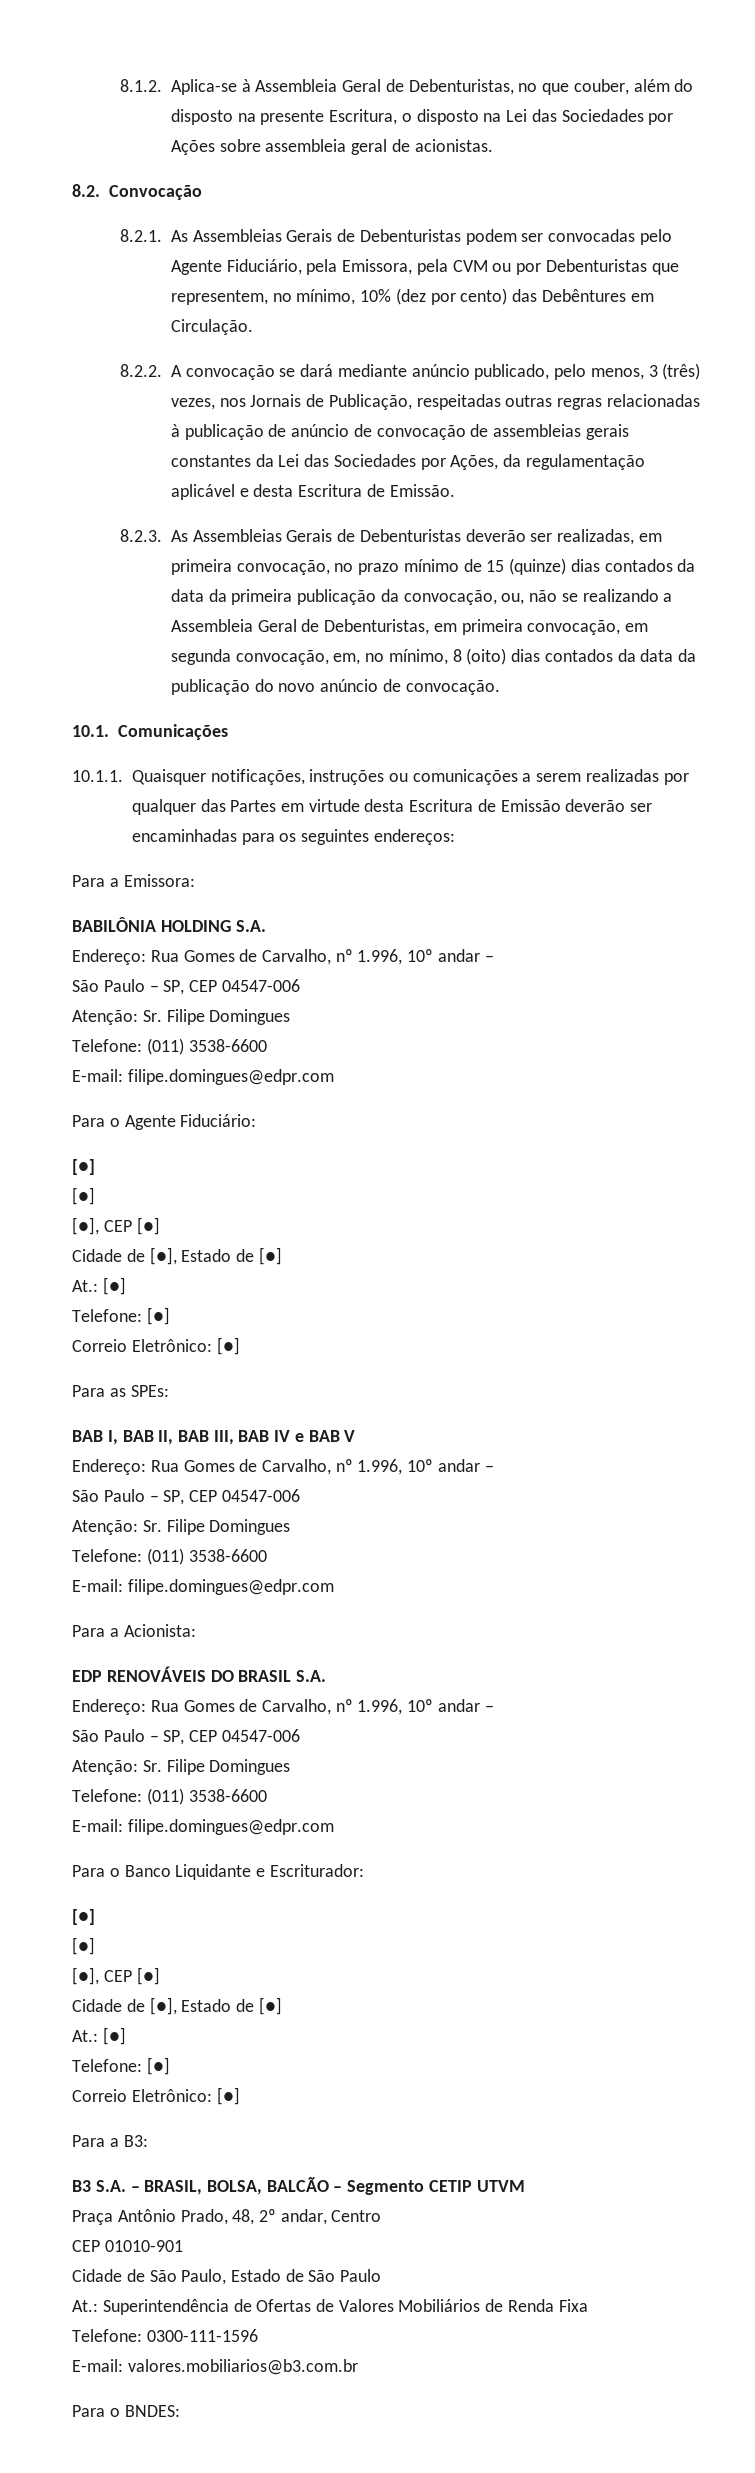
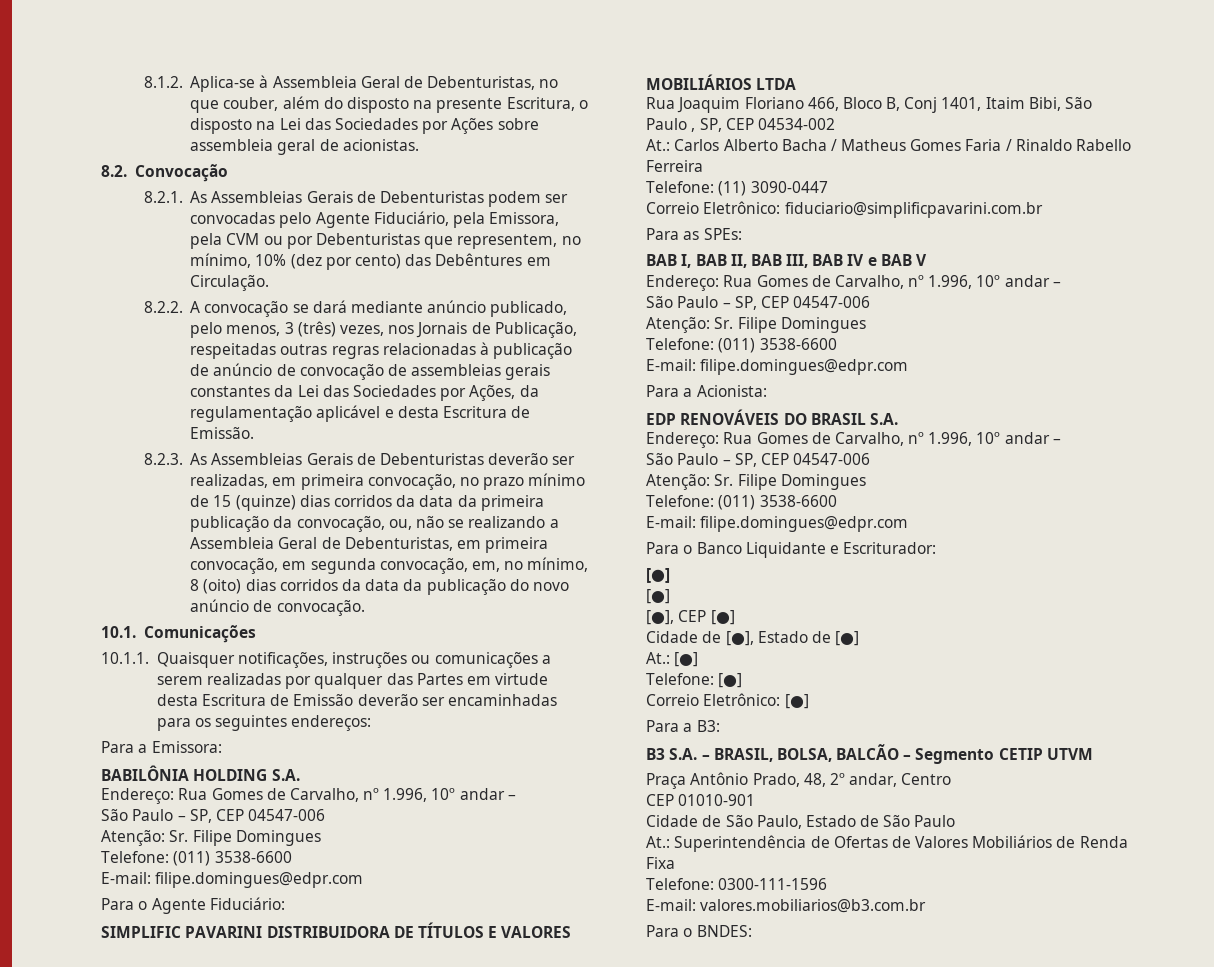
- 8.2.3. As Assembleias Gerais de Debenturistas deverão ser realizadas, em primeira convocação, no prazo mínimo de 15 (quinze) dias contados da data da primeira publicação da convocação, ou, não se realizando a Assembleia Geral de Debenturistas, em primeira convocação, em segunda convocação, em, no mínimo, 8 (oito) dias contados da data da publicação do novo anúncio de convocação.
+ 8.2.3. As Assembleias Gerais de Debenturistas deverão ser realizadas, em primeira convocação, no prazo mínimo de 15 (quinze) dias corridos da data da primeira publicação da convocação, ou, não se realizando a Assembleia Geral de Debenturistas, em primeira convocação, em segunda convocação, em, no mínimo, 8 (oito) dias corridos da data da publicação do novo anúncio de convocação.
  Para o Agente Fiduciário:
- [●]
- [●]
- [●], CEP [●]
- Cidade de [●], Estado de [●]
- At.: [●]
- Telefone: [●]
- Correio Eletrônico: [●]
+ SIMPLIFIC PAVARINI DISTRIBUIDORA DE TÍTULOS E VALORES MOBILIÁRIOS LTDA
+ Rua Joaquim Floriano 466, Bloco B, Conj 1401, Itaim Bibi, São Paulo , SP, CEP 04534-002
+ At.: Carlos Alberto Bacha / Matheus Gomes Faria / Rinaldo Rabello Ferreira
+ Telefone: (11) 3090-0447
+ Correio Eletrônico: fiduciario@simplificpavarini.com.br

